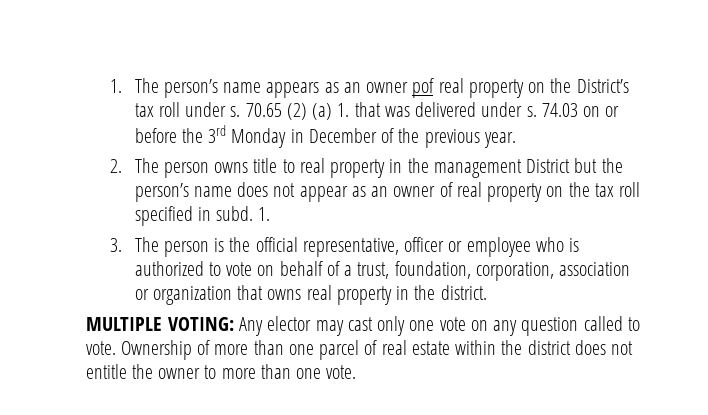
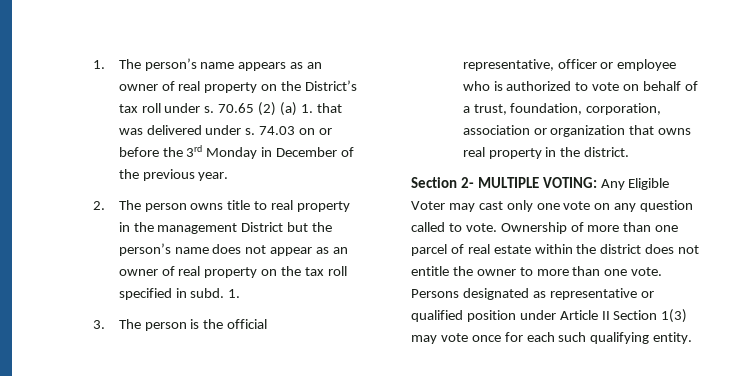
- 1. The person’s name appears as an owner pof real property on the District’s tax roll under s.
+ 1. The person’s name appears as an owner of real property on the District’s tax roll under s.
- MULTIPLE VOTING: Any elector may cast only one vote on any question called to vote.
+ Section 2- MULTIPLE VOTING: Any Eligible Voter may cast only one vote on any question called to vote.
+ Persons designated as representative or qualified position under Article II Section 1(3) may vote once for each such qualifying entity.

